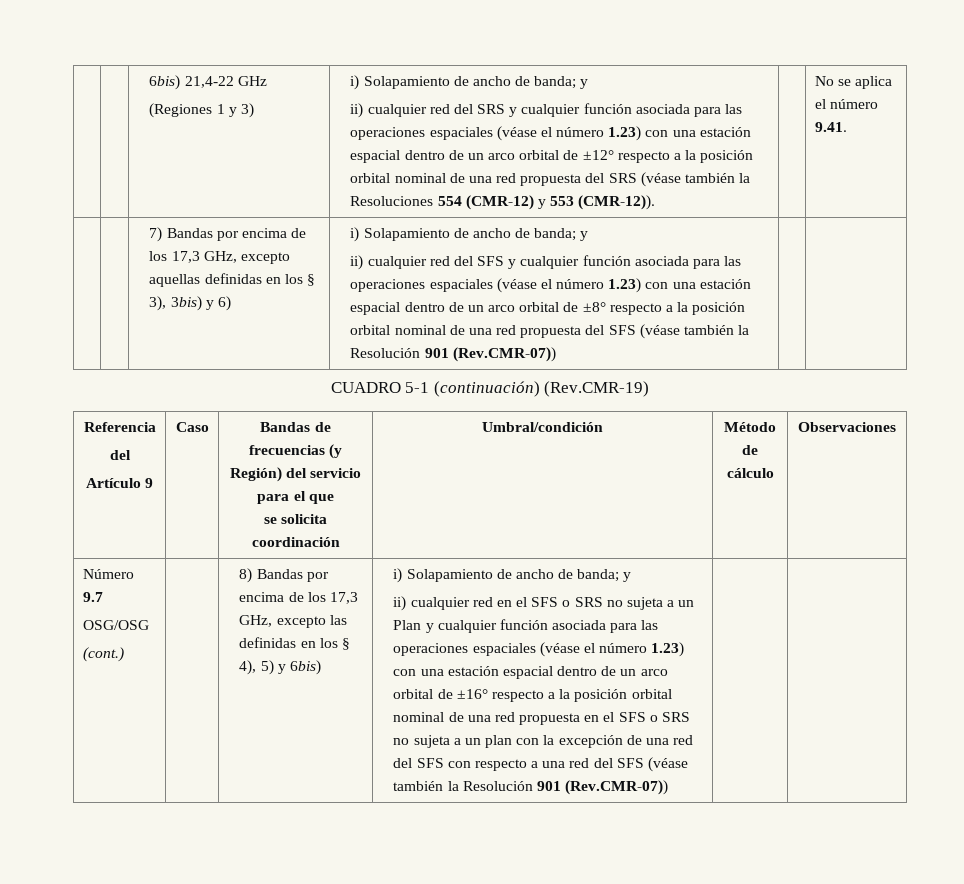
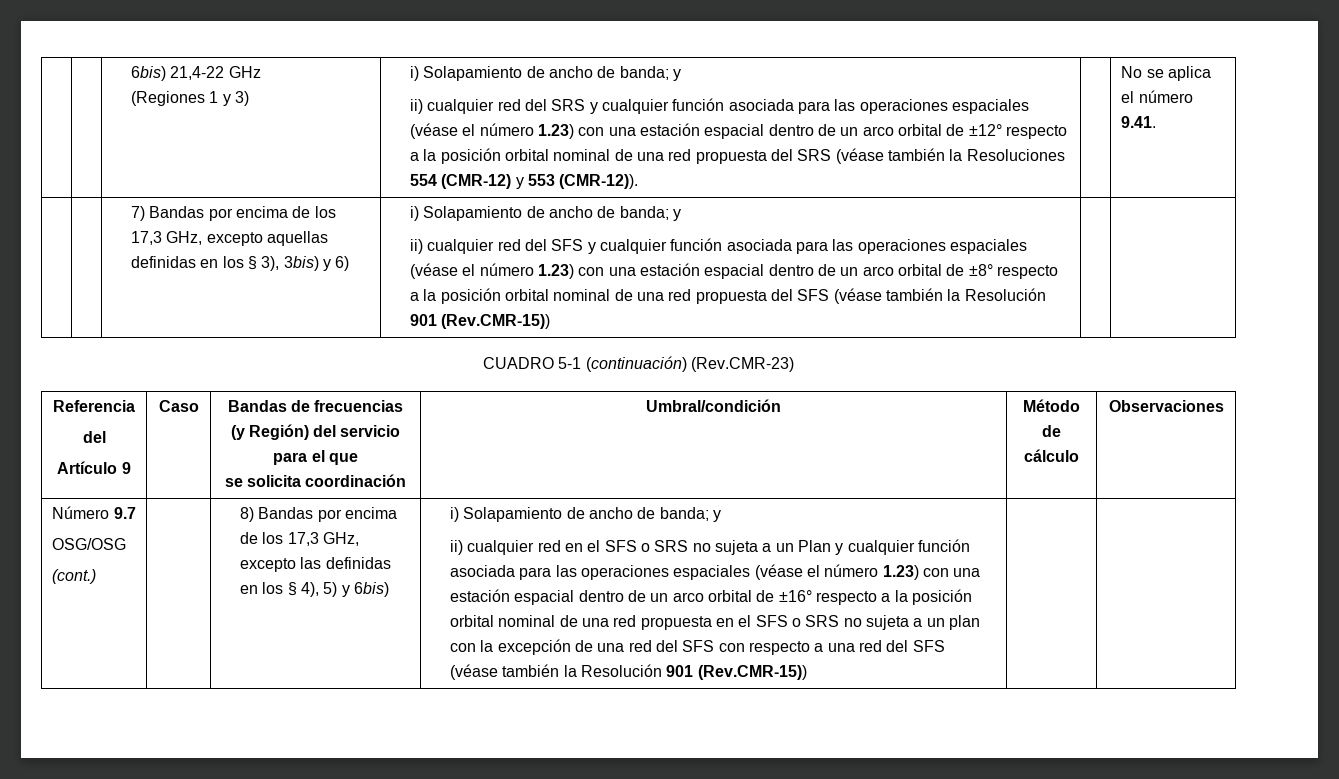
- ii) cualquier red del SFS y cualquier función asociada para las operaciones espaciales (véase el número 1.23) con una estación espacial dentro de un arco orbital de ±8° respecto a la posición orbital nominal de una red propuesta del SFS (véase también la Resolución 901 (Rev.CMR-07))
+ ii) cualquier red del SFS y cualquier función asociada para las operaciones espaciales (véase el número 1.23) con una estación espacial dentro de un arco orbital de ±8° respecto a la posición orbital nominal de una red propuesta del SFS (véase también la Resolución 901 (Rev.CMR-15))
- CUADRO 5-1 (continuación) (Rev.CMR-19)
+ CUADRO 5-1 (continuación) (Rev.CMR-23)
- ii) cualquier red en el SFS o SRS no sujeta a un Plan y cualquier función asociada para las operaciones espaciales (véase el número 1.23) con una estación espacial dentro de un arco orbital de ±16° respecto a la posición orbital nominal de una red propuesta en el SFS o SRS no sujeta a un plan con la excepción de una red del SFS con respecto a una red del SFS (véase también la Resolución 901 (Rev.CMR-07))
+ ii) cualquier red en el SFS o SRS no sujeta a un Plan y cualquier función asociada para las operaciones espaciales (véase el número 1.23) con una estación espacial dentro de un arco orbital de ±16° respecto a la posición orbital nominal de una red propuesta en el SFS o SRS no sujeta a un plan con la excepción de una red del SFS con respecto a una red del SFS (véase también la Resolución 901 (Rev.CMR-15))

